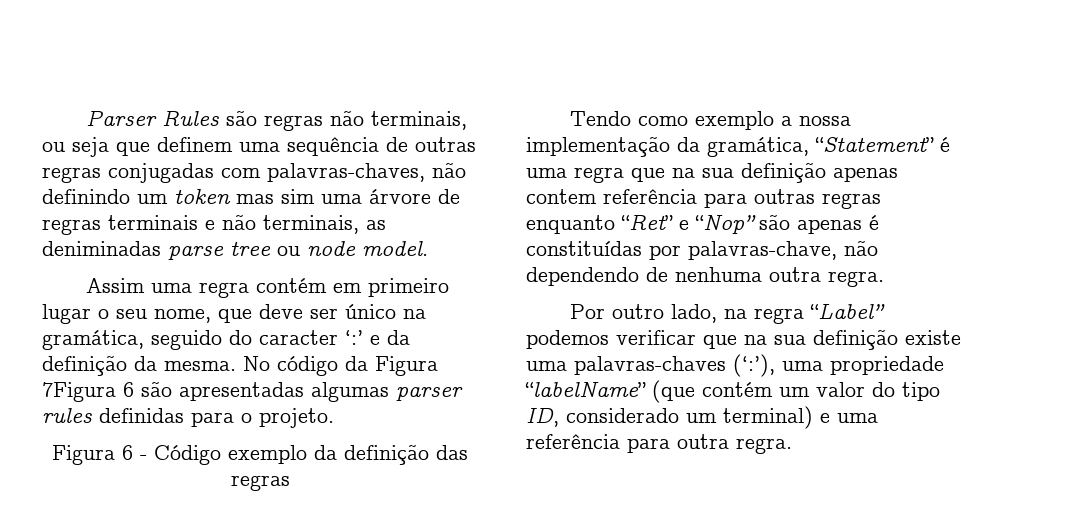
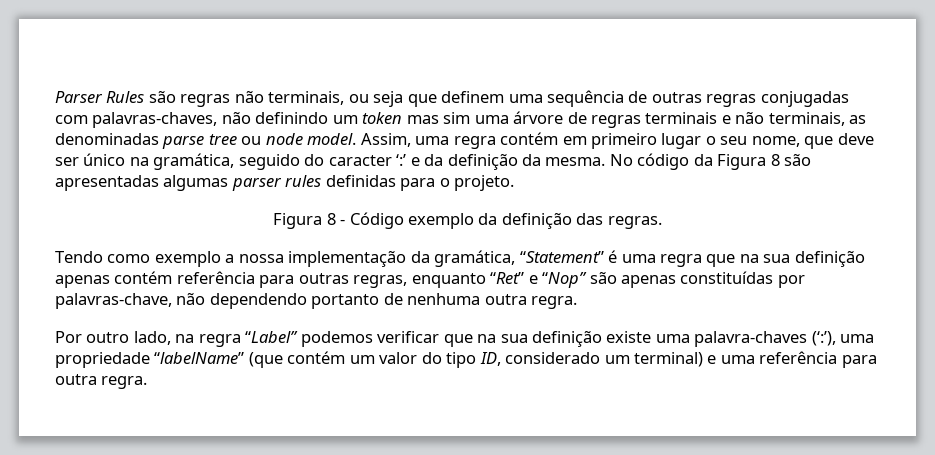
- Parser Rules são regras não terminais, ou seja que definem uma sequência de outras regras conjugadas com palavras-chaves, não definindo um token mas sim uma árvore de regras terminais e não terminais, as deniminadas parse tree ou node model.
- Assim uma regra contém em primeiro lugar o seu nome, que deve ser único na gramática, seguido do caracter ‘:’
+ Parser Rules são regras não terminais, ou seja que definem uma sequência de outras regras conjugadas com palavras-chaves, não definindo um token mas sim uma árvore de regras terminais e não terminais, as denominadas parse tree ou node model. Assim, uma regra contém em primeiro lugar o seu nome, que deve ser único na gramática, seguido do caracter ‘:’
- No código da Figura 7Figura 6 são apresentadas algumas parser rules definidas para o projeto.
+ No código da Figura 8 são apresentadas algumas parser rules definidas para o projeto.
- Figura 6 - Código exemplo da definição das regras
+ Figura 8 - Código exemplo da definição das regras.
- Tendo como exemplo a nossa implementação da gramática, “Statement” é uma regra que na sua definição apenas contem referência para outras regras enquanto “Ret” e “Nop” são apenas é constituídas por palavras-chave, não dependendo de nenhuma outra regra.
+ Tendo como exemplo a nossa implementação da gramática, “Statement” é uma regra que na sua definição apenas contém referência para outras regras, enquanto “Ret” e “Nop” são apenas constituídas por palavras-chave, não dependendo portanto de nenhuma outra regra.
- Por outro lado, na regra “Label” podemos verificar que na sua definição existe uma palavras-chaves (‘:’), uma propriedade “labelName” (que contém um valor do tipo ID, considerado um terminal) e uma referência para outra regra.
+ Por outro lado, na regra “Label” podemos verificar que na sua definição existe uma palavra-chaves (‘:’), uma propriedade “labelName” (que contém um valor do tipo ID, considerado um terminal) e uma referência para outra regra.

